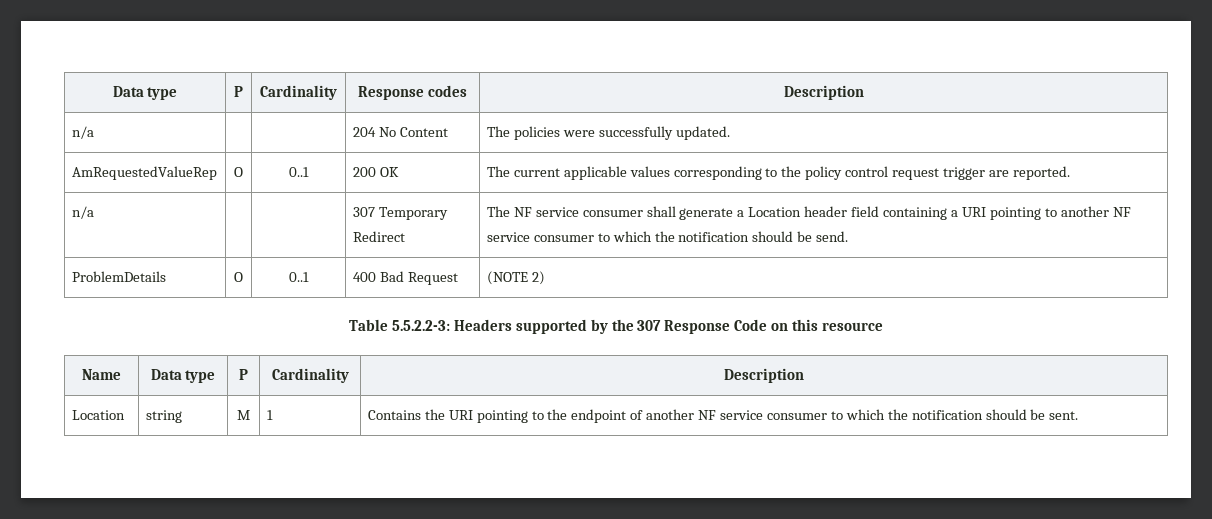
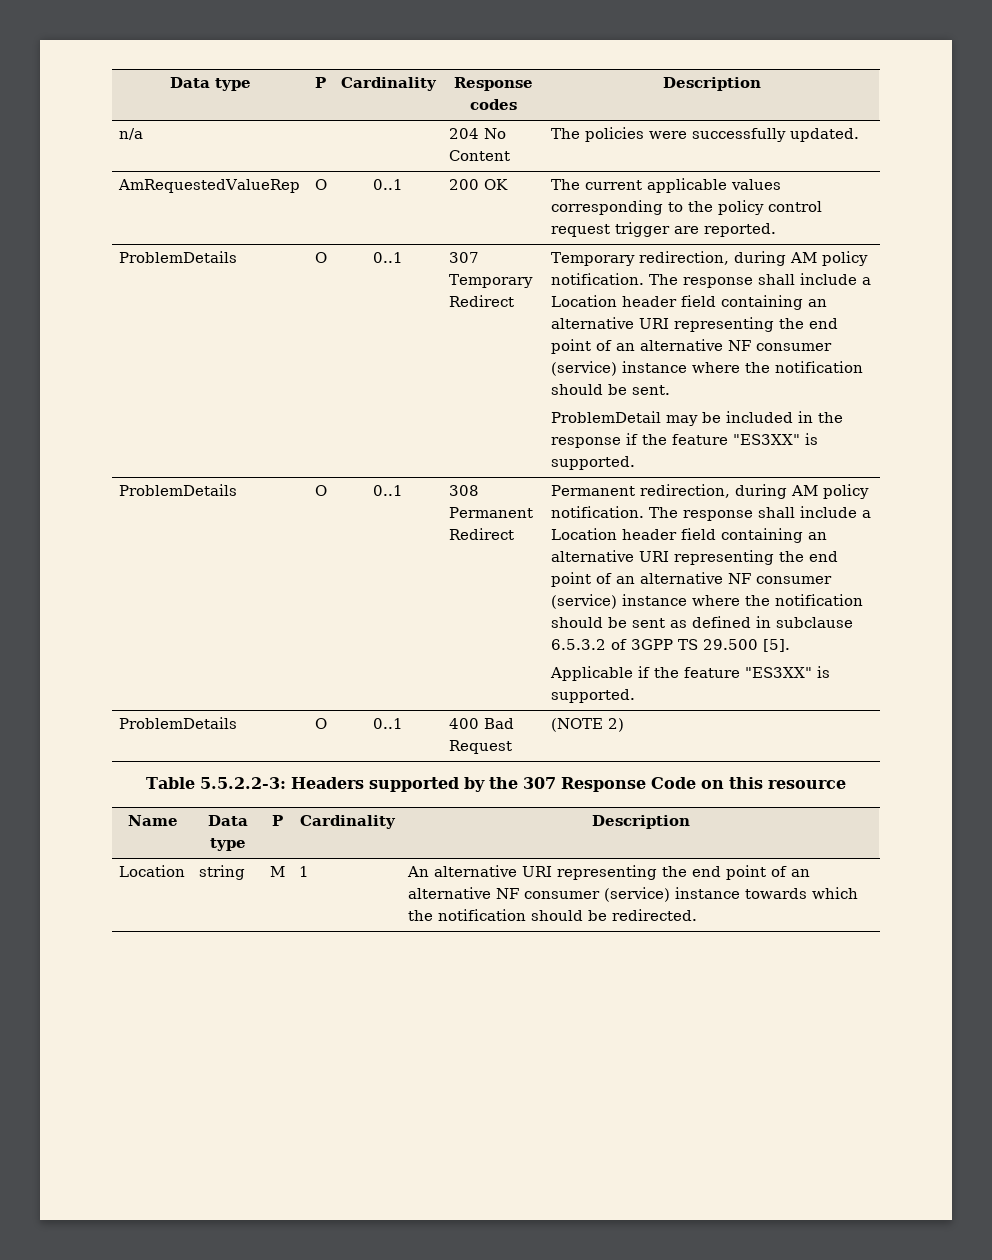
  AmRequestedValueRep | O | 0..1 | 200 OK | The current applicable values corresponding to the policy control request trigger are reported.
- n/a
+ ProblemDetails | O | 0..1
- The NF service consumer shall generate a Location header field containing a URI pointing to another NF service consumer to which the notification should be send.
+ Temporary redirection, during AM policy notification. The response shall include a Location header field containing an alternative URI representing the end point of an alternative NF consumer (service) instance where the notification should be sent.
+ ProblemDetail may be included in the response if the feature "ES3XX" is supported.
+ ProblemDetails | O | 0..1 | 308 Permanent Redirect | Permanent redirection, during AM policy notification. The response shall include a Location header field containing an alternative URI representing the end point of an alternative NF consumer (service) instance where the notification should be sent as defined in subclause 6.5.3.2 of 3GPP TS 29.500 [5].
+ Applicable if the feature "ES3XX" is supported.
- Location | string | M | 1 | Contains the URI pointing to the endpoint of another NF service consumer to which the notification should be sent.
+ Location | string | M | 1 | An alternative URI representing the end point of an alternative NF consumer (service) instance towards which the notification should be redirected.

